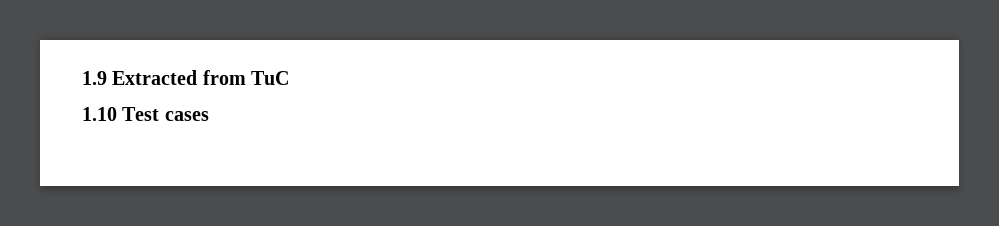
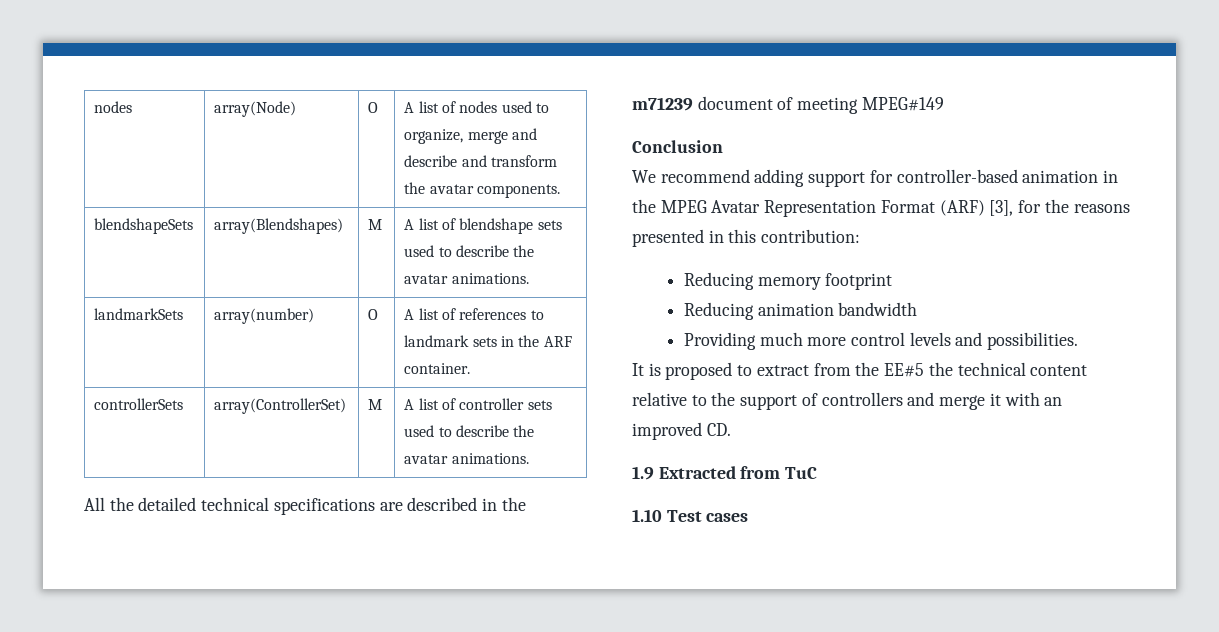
+ nodes | array(Node) | O | A list of nodes used to organize, merge and describe and transform the avatar components.
+ blendshapeSets | array(Blendshapes) | M | A list of blendshape sets used to describe the avatar animations.
+ landmarkSets | array(number) | O | A list of references to landmark sets in the ARF container.
+ controllerSets | array(ControllerSet) | M | A list of controller sets used to describe the avatar animations.
+ All the detailed technical specifications are described in the m71239 document of meeting MPEG#149
+ Conclusion
+ We recommend adding support for controller-based animation in the MPEG Avatar Representation Format (ARF) [3], for the reasons presented in this contribution:
+ Reducing memory footprint
+ Reducing animation bandwidth
+ Providing much more control levels and possibilities.
+ It is proposed to extract from the EE#5 the technical content relative to the support of controllers and merge it with an improved CD.

